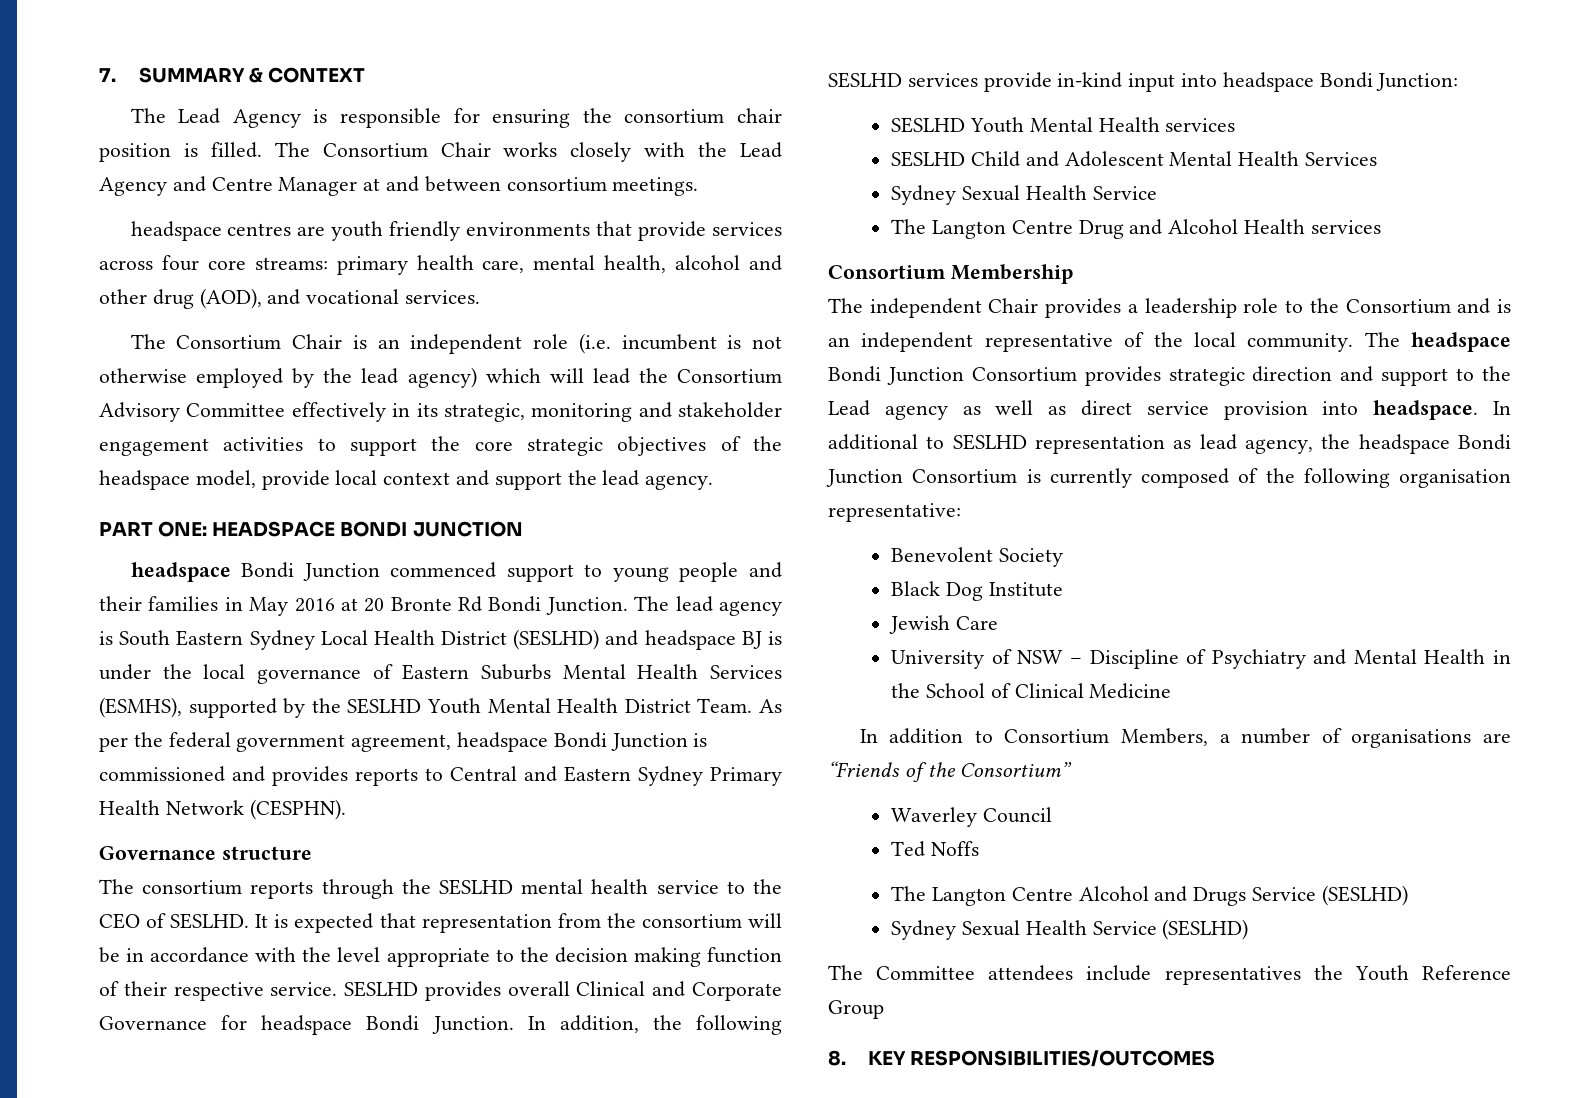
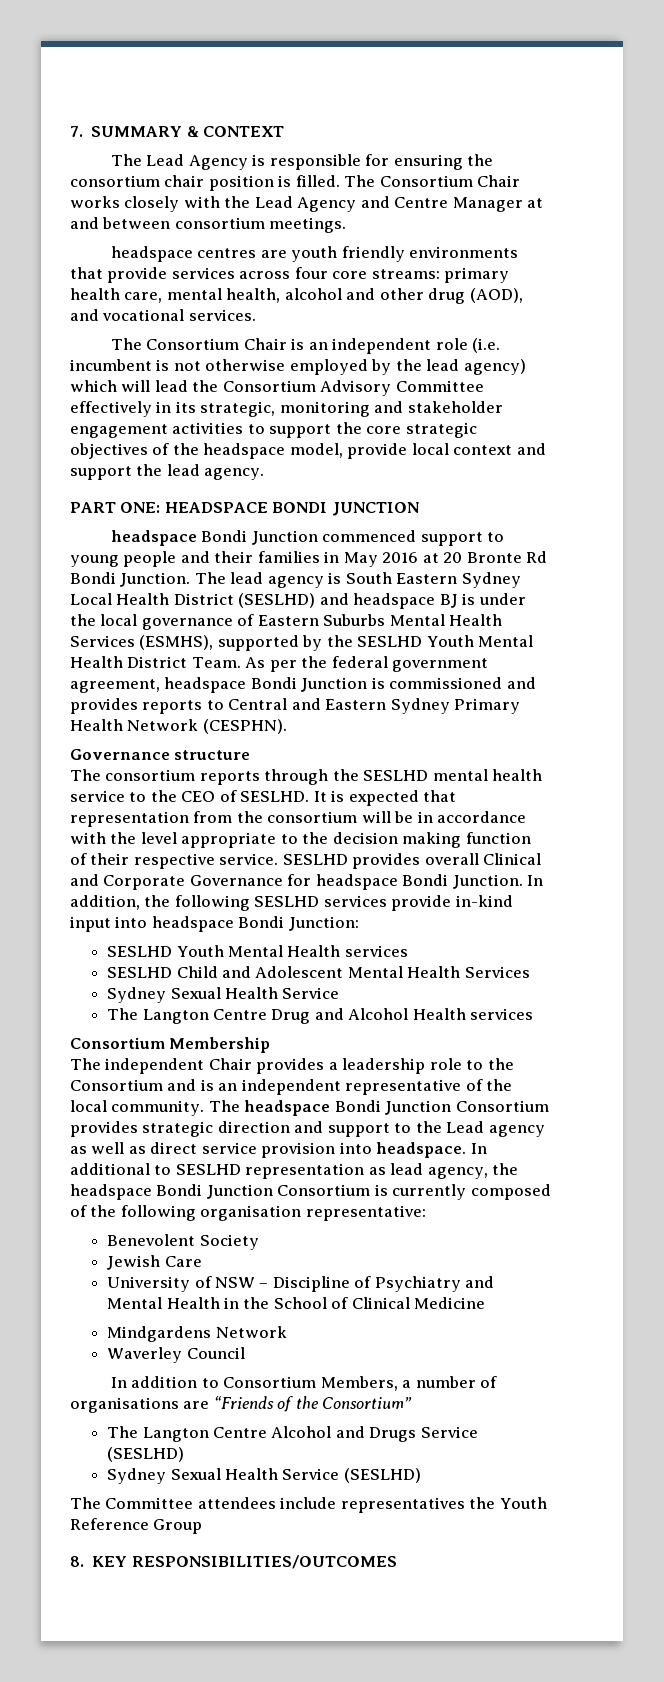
- Black Dog Institute
+ Mindgardens Network
+ Waverley Council
- Waverley Council
- Ted Noffs

